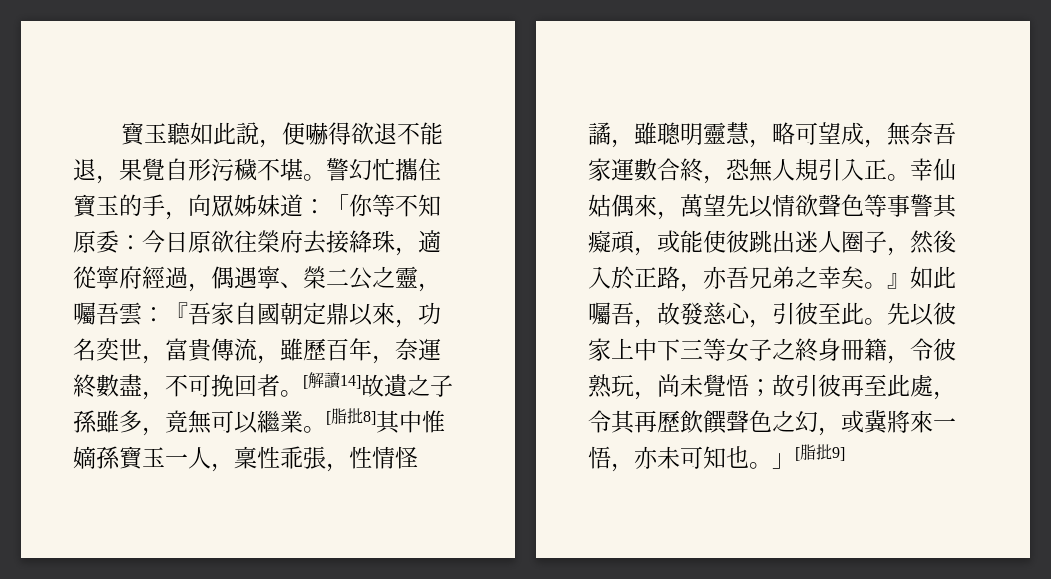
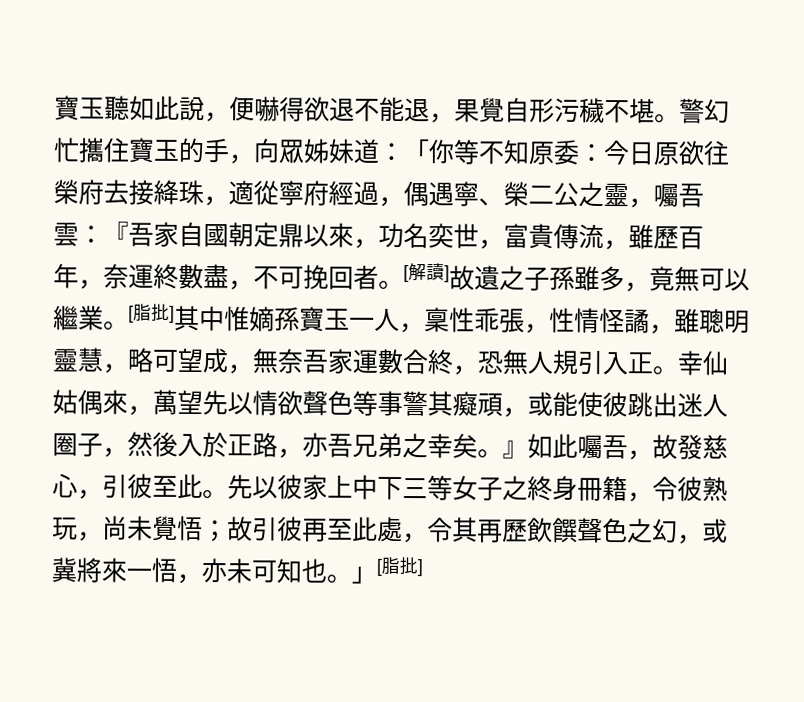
- [解讀14]故遺之子孫雖多，竟無可以繼業。
+ [解讀]故遺之子孫雖多，竟無可以繼業。
- [脂批8]其中惟嫡孫寶玉一人，稟性乖張，性情怪譎，雖聰明靈慧，略可望成，無奈吾家運數合終，恐無人規引入正。
+ [脂批]其中惟嫡孫寶玉一人，稟性乖張，性情怪譎，雖聰明靈慧，略可望成，無奈吾家運數合終，恐無人規引入正。
- 先以彼家上中下三等女子之終身冊籍，令彼熟玩，尚未覺悟；故引彼再至此處，令其再歷飲饌聲色之幻，或冀將來一悟，亦未可知也。」[脂批9]
+ 先以彼家上中下三等女子之終身冊籍，令彼熟玩，尚未覺悟；故引彼再至此處，令其再歷飲饌聲色之幻，或冀將來一悟，亦未可知也。」[脂批]

